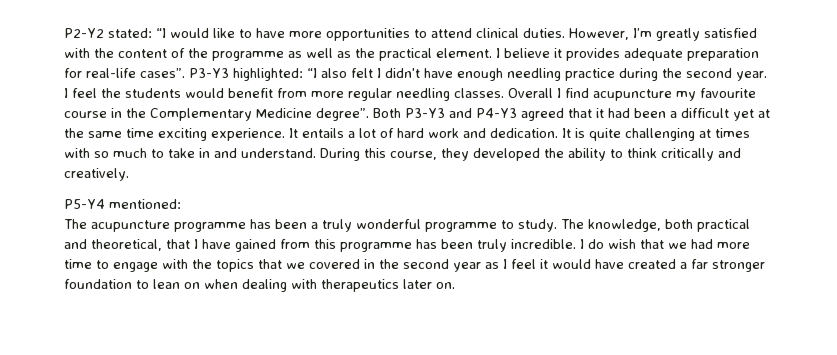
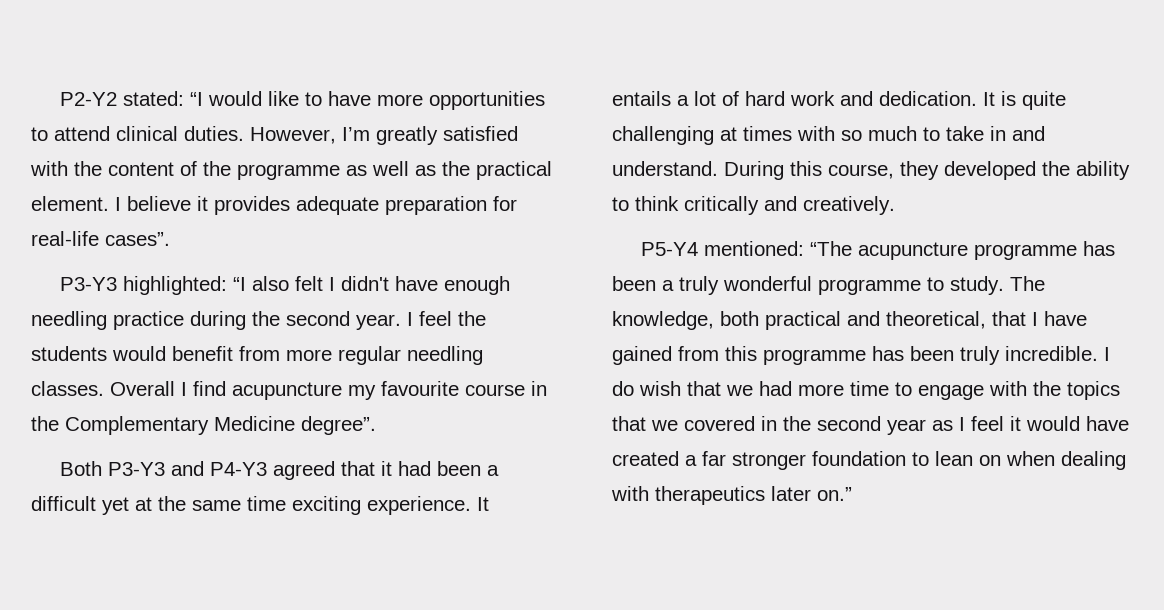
- I believe it provides adequate preparation for real-life cases”. P3-Y3 highlighted: “I also felt I didn't have enough needling practice during the second year.
+ I believe it provides adequate preparation for real-life cases”.
+ P3-Y3 highlighted: “I also felt I didn't have enough needling practice during the second year.
- Overall I find acupuncture my favourite course in the Complementary Medicine degree”. Both P3-Y3 and P4-Y3 agreed that it had been a difficult yet at the same time exciting experience.
+ Overall I find acupuncture my favourite course in the Complementary Medicine degree”.
+ Both P3-Y3 and P4-Y3 agreed that it had been a difficult yet at the same time exciting experience.
- P5-Y4 mentioned:
- The acupuncture programme has been a truly wonderful programme to study.
+ P5-Y4 mentioned: “The acupuncture programme has been a truly wonderful programme to study.
- I do wish that we had more time to engage with the topics that we covered in the second year as I feel it would have created a far stronger foundation to lean on when dealing with therapeutics later on.
+ I do wish that we had more time to engage with the topics that we covered in the second year as I feel it would have created a far stronger foundation to lean on when dealing with therapeutics later on.”

